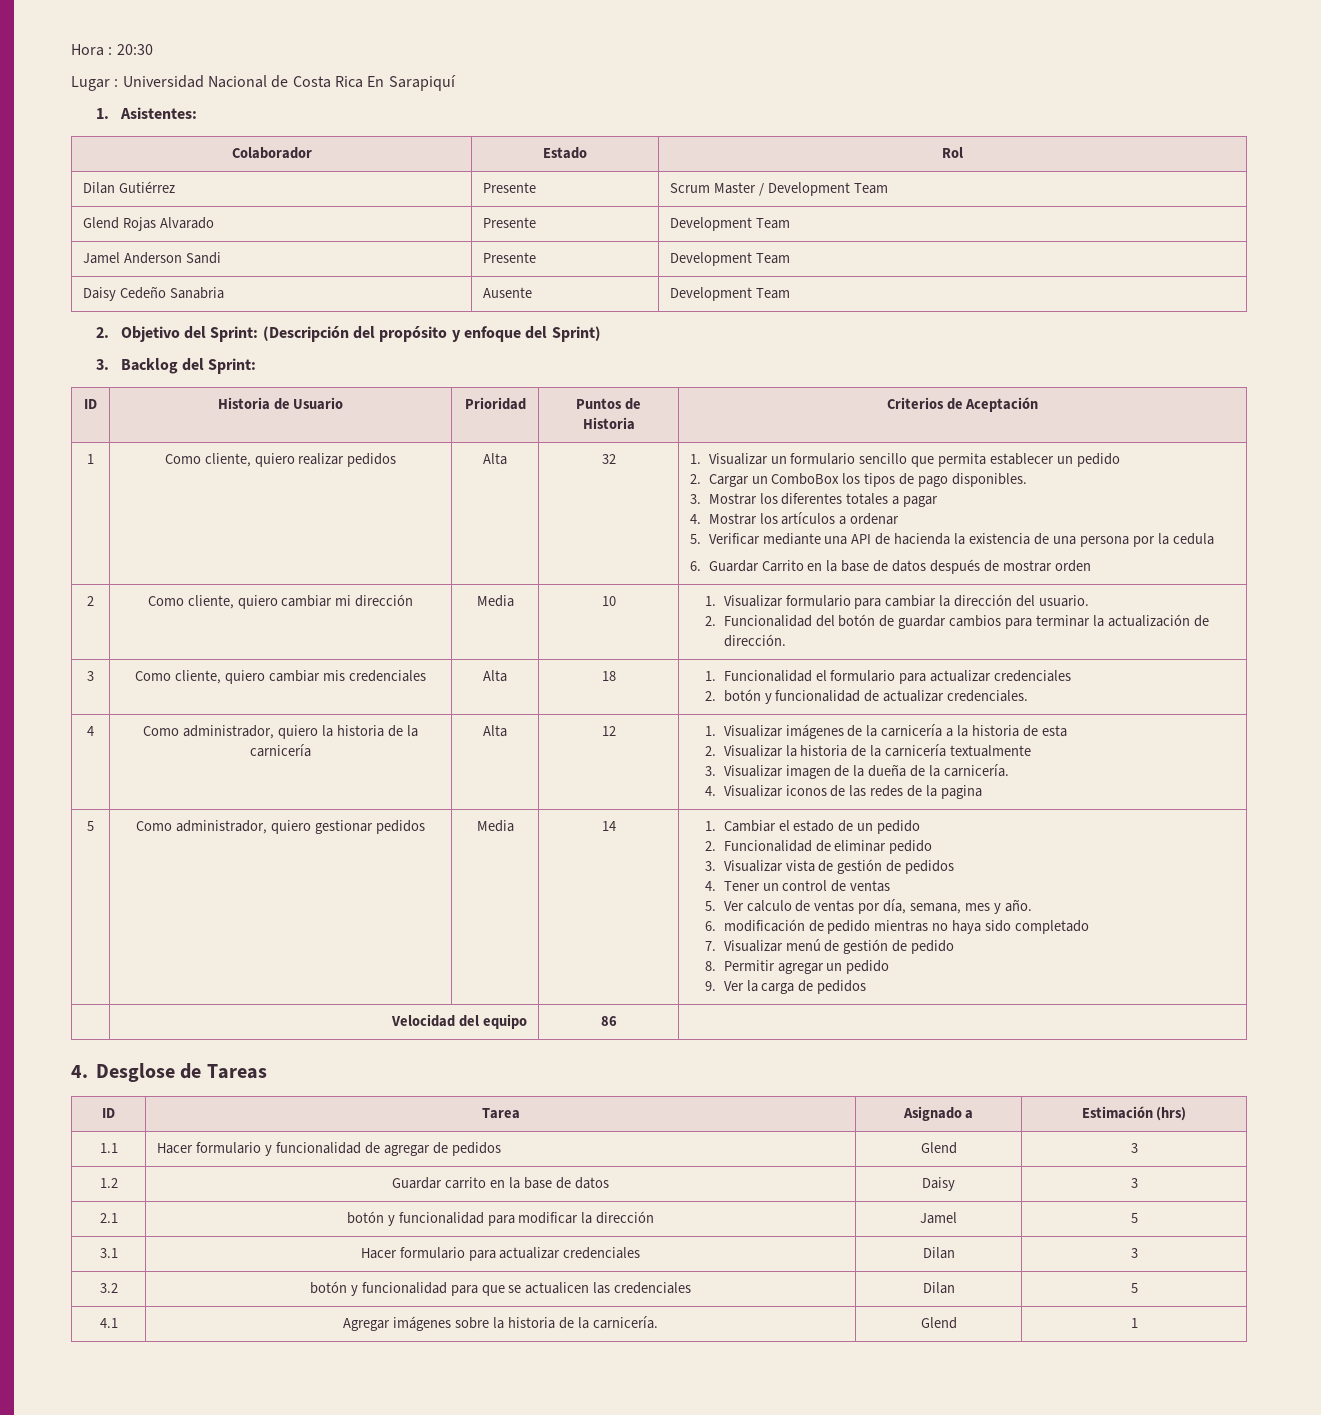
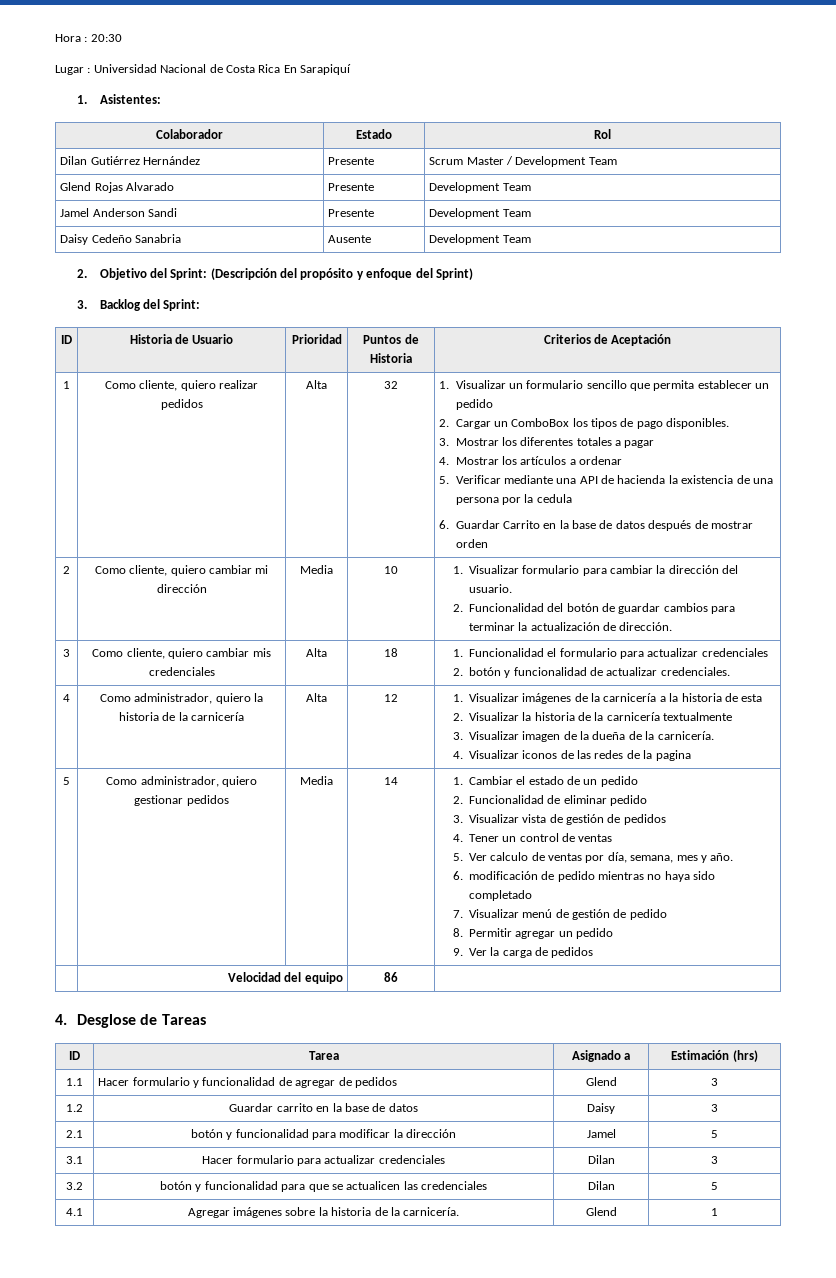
- Dilan Gutiérrez | Presente | Scrum Master / Development Team
+ Dilan Gutiérrez Hernández | Presente | Scrum Master / Development Team

